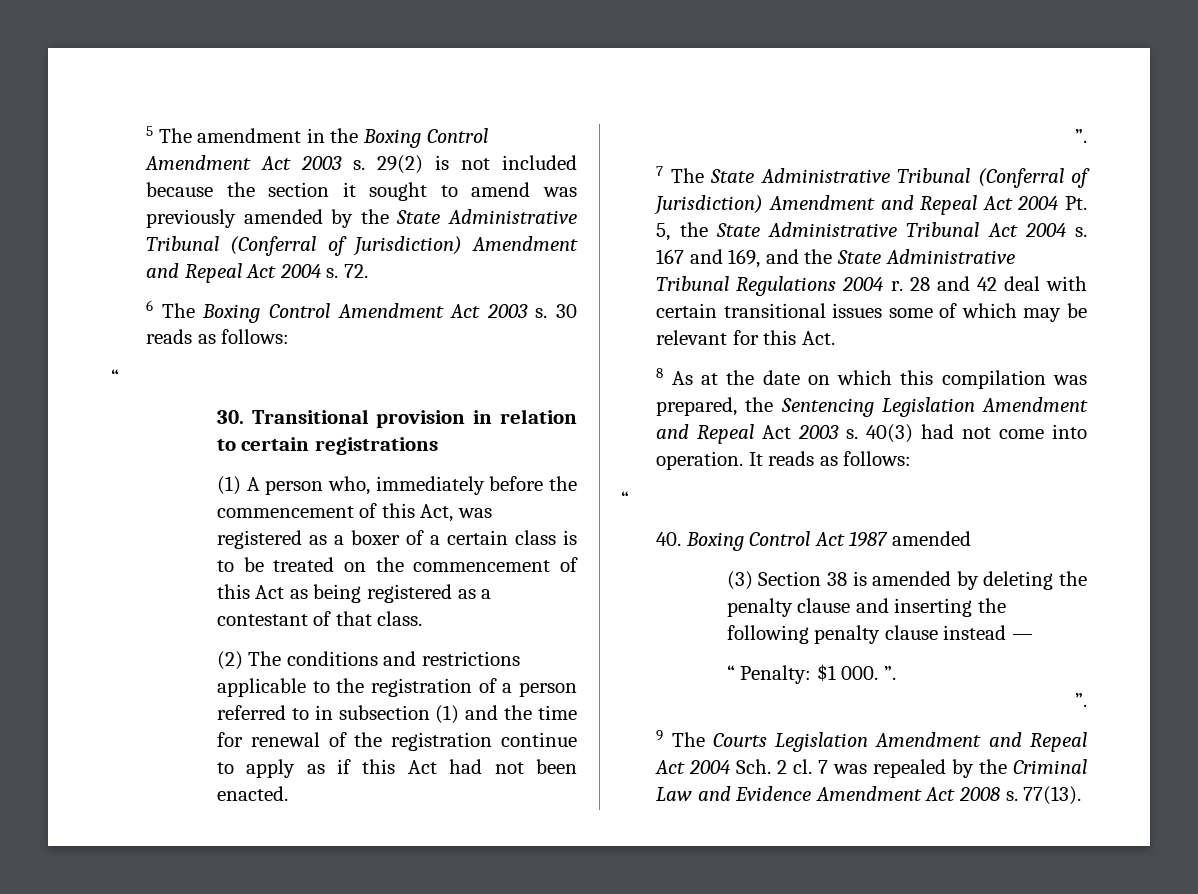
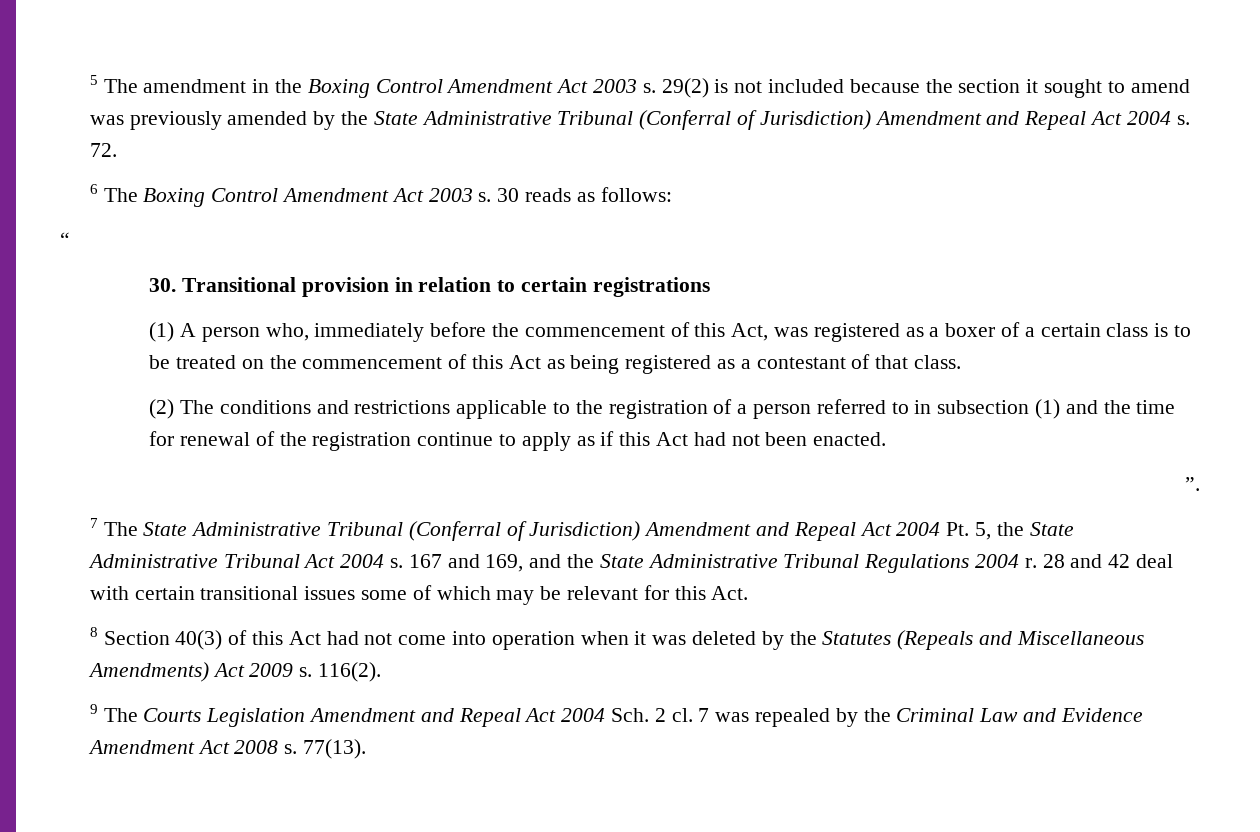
- 8 As at the date on which this compilation was prepared, the Sentencing Legislation Amendment and Repeal Act 2003 s. 40(3) had not come into operation. It reads as follows:
- “
- 40. Boxing Control Act 1987 amended
- (3) Section 38 is amended by deleting the penalty clause and inserting the following penalty clause instead —
- “ Penalty: $1 000. ”.
- ”.
+ 8 Section 40(3) of this Act had not come into operation when it was deleted by the Statutes (Repeals and Miscellaneous Amendments) Act 2009 s. 116(2).

